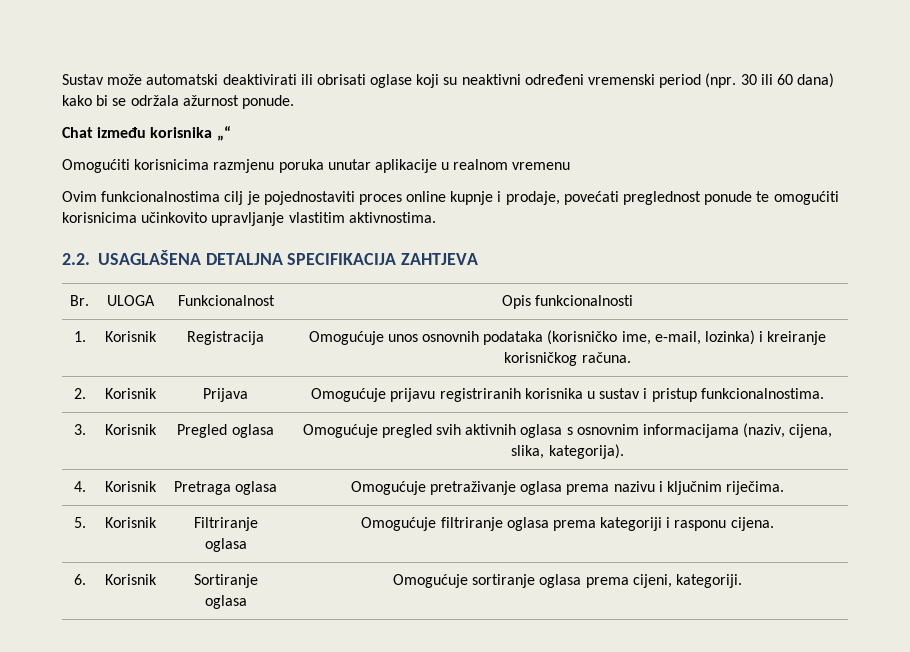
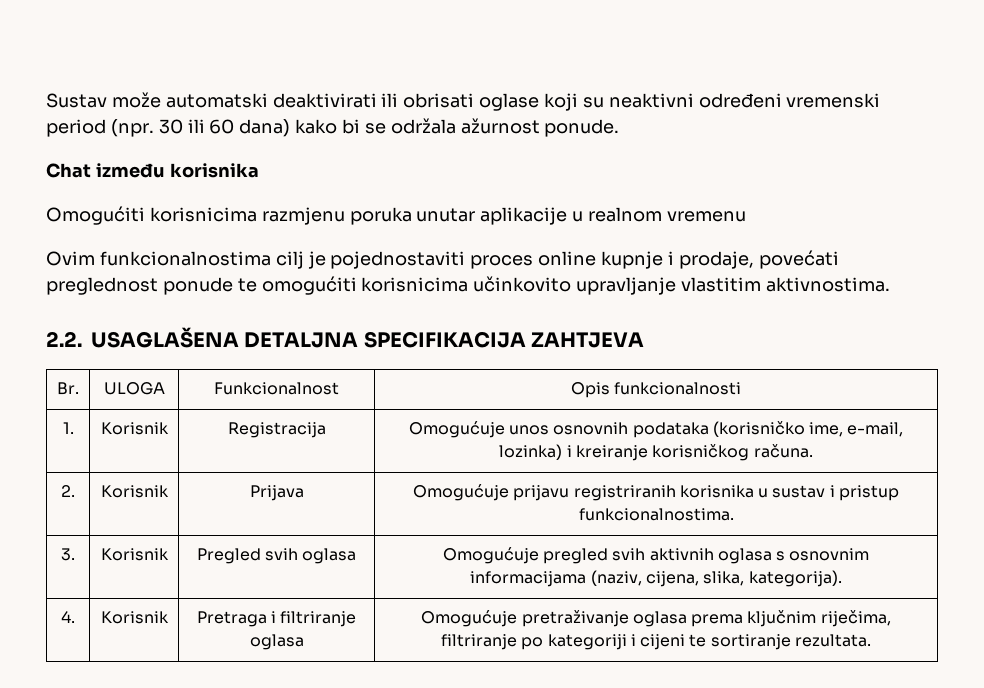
- Chat između korisnika „“
+ Chat između korisnika
- 3. | Korisnik | Pregled oglasa | Omogućuje pregled svih aktivnih oglasa s osnovnim informacijama (naziv, cijena, slika, kategorija).
+ 3. | Korisnik | Pregled svih oglasa | Omogućuje pregled svih aktivnih oglasa s osnovnim informacijama (naziv, cijena, slika, kategorija).
- 4. | Korisnik | Pretraga oglasa | Omogućuje pretraživanje oglasa prema nazivu i ključnim riječima.
- 5. | Korisnik | Filtriranje oglasa | Omogućuje filtriranje oglasa prema kategoriji i rasponu cijena.
- 6. | Korisnik | Sortiranje oglasa | Omogućuje sortiranje oglasa prema cijeni, kategoriji.
+ 4. | Korisnik | Pretraga i filtriranje oglasa | Omogućuje pretraživanje oglasa prema ključnim riječima, filtriranje po kategoriji i cijeni te sortiranje rezultata.

